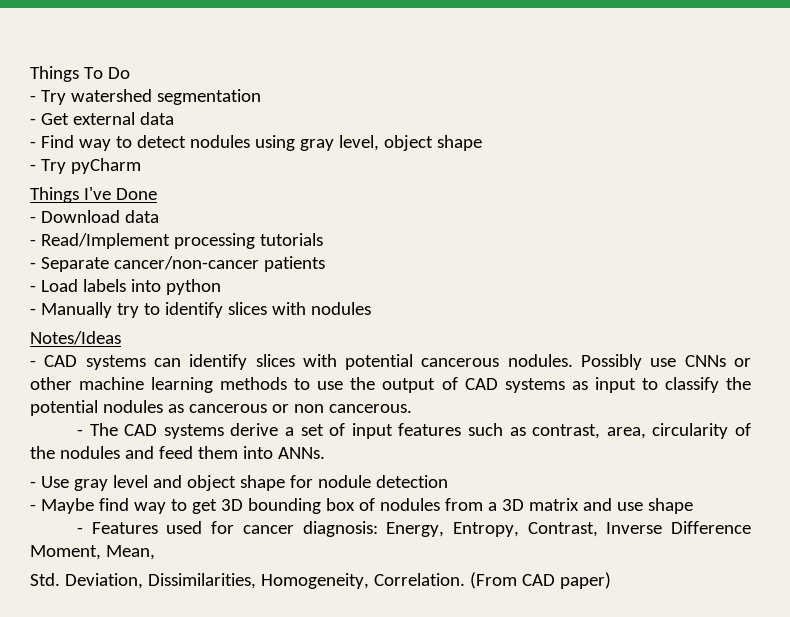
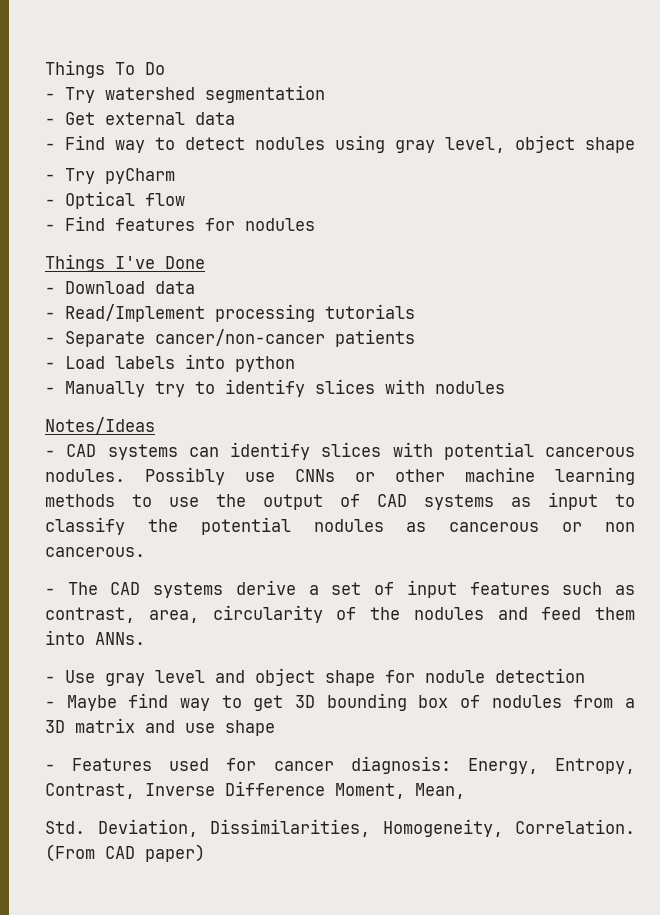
+ - Optical flow
+ - Find features for nodules

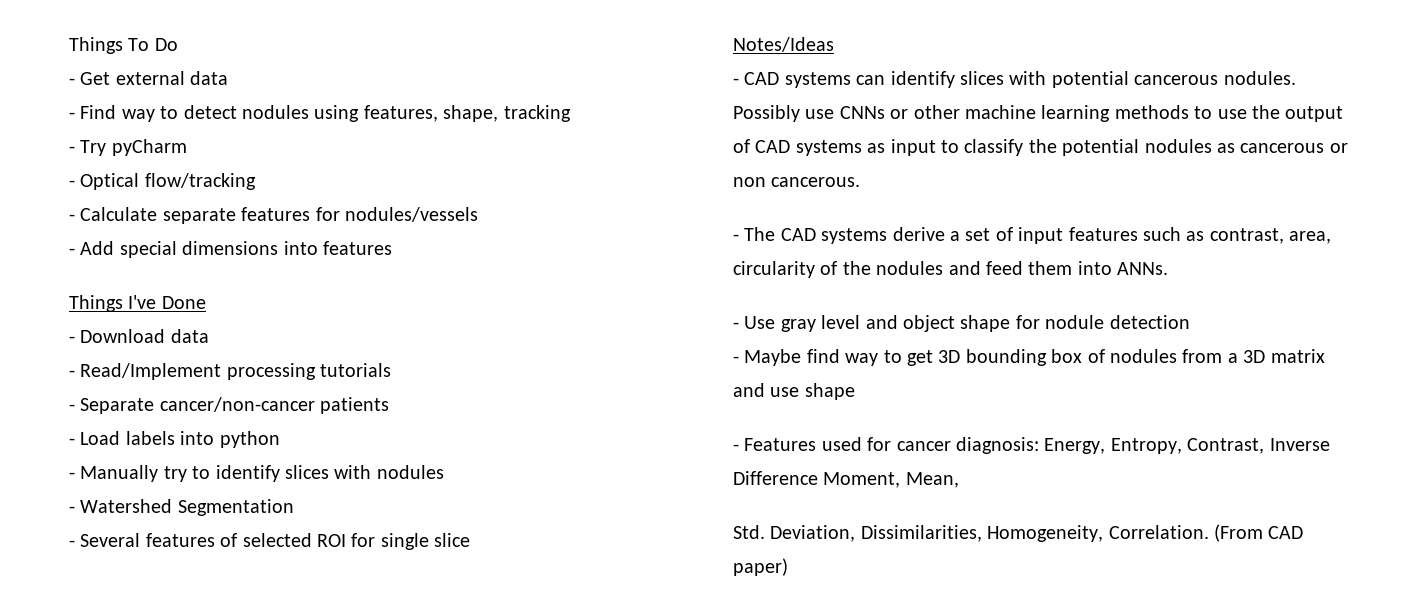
- - Try watershed segmentation
- - Find way to detect nodules using gray level, object shape
+ - Find way to detect nodules using features, shape, tracking
- - Optical flow
- - Find features for nodules
+ - Optical flow/tracking
+ - Calculate separate features for nodules/vessels
+ - Add special dimensions into features
+ - Watershed Segmentation
+ - Several features of selected ROI for single slice

